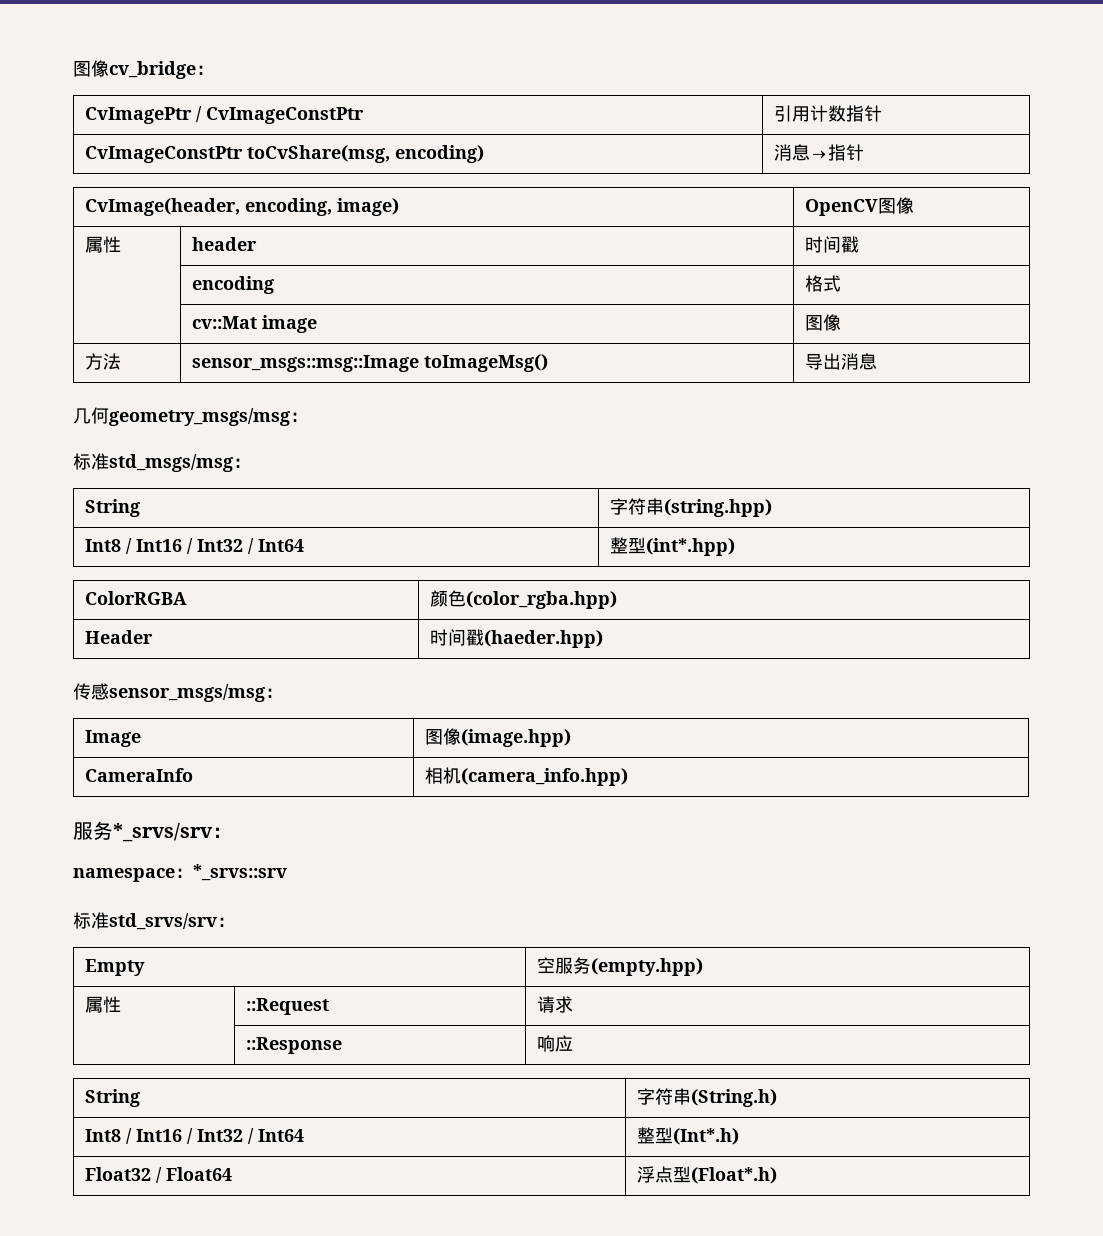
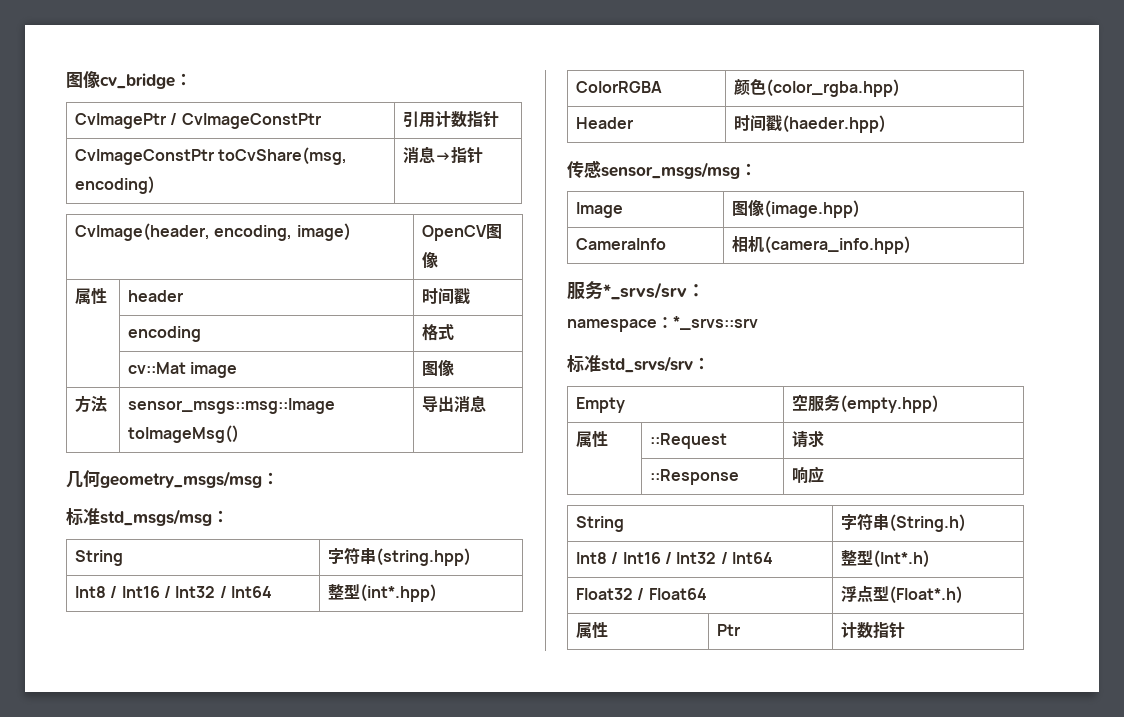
+ 属性 | Ptr | 计数指针

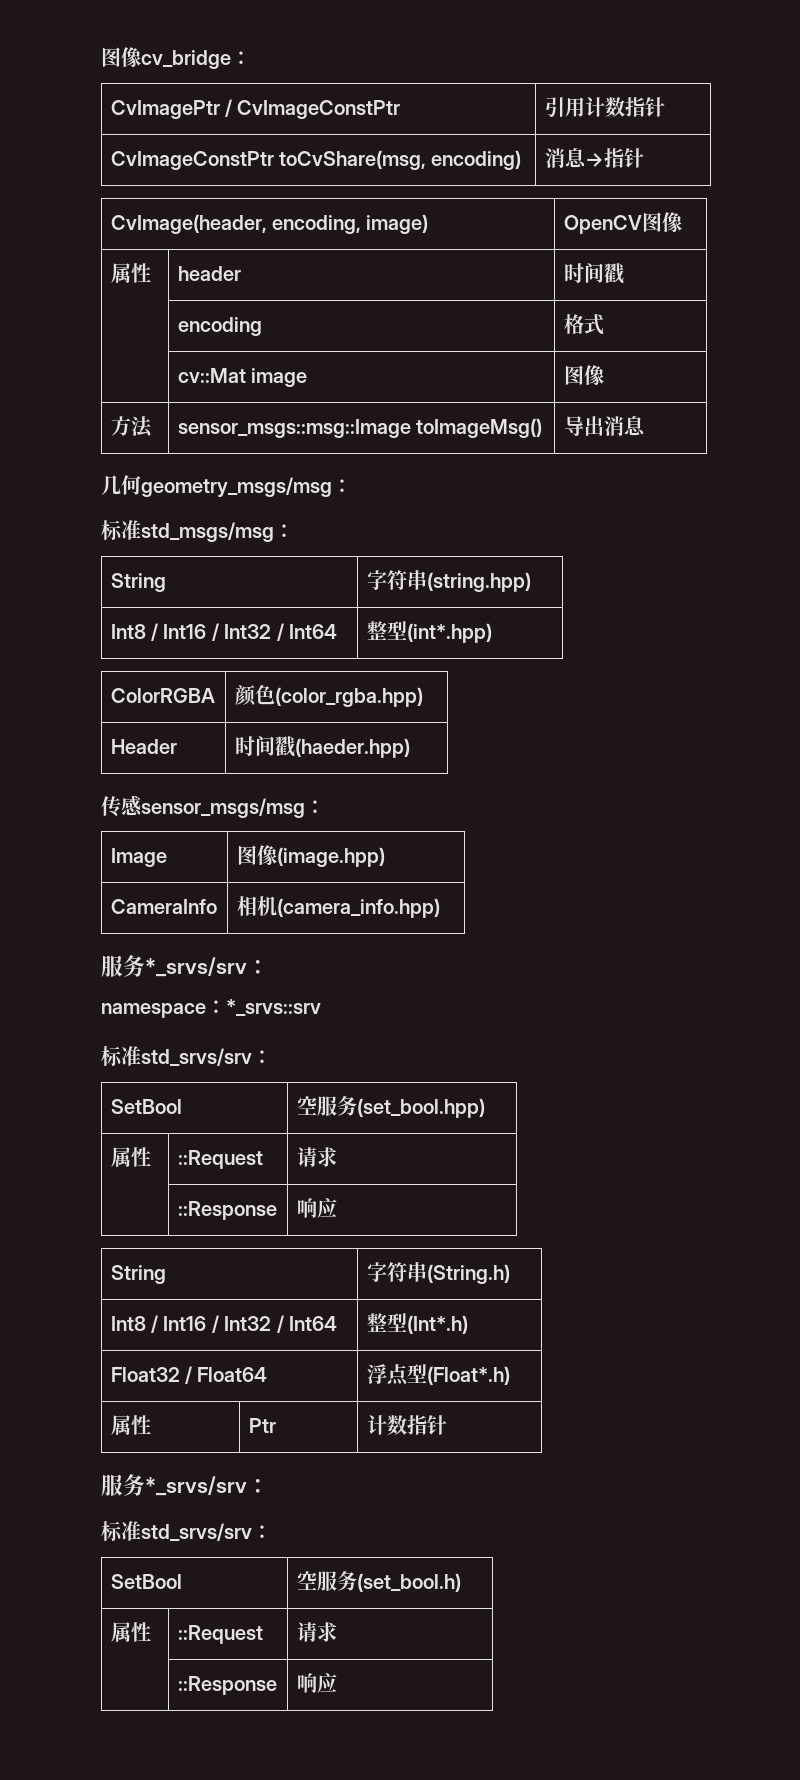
- Empty | 空服务(empty.hpp)
+ SetBool | 空服务(set_bool.hpp)
  属性 | Ptr | 计数指针
+ 服务*_srvs/srv：
+ 标准std_srvs/srv：
+ SetBool | 空服务(set_bool.h)
+ 属性 | ::Request | 请求
+ | ::Response | 响应

